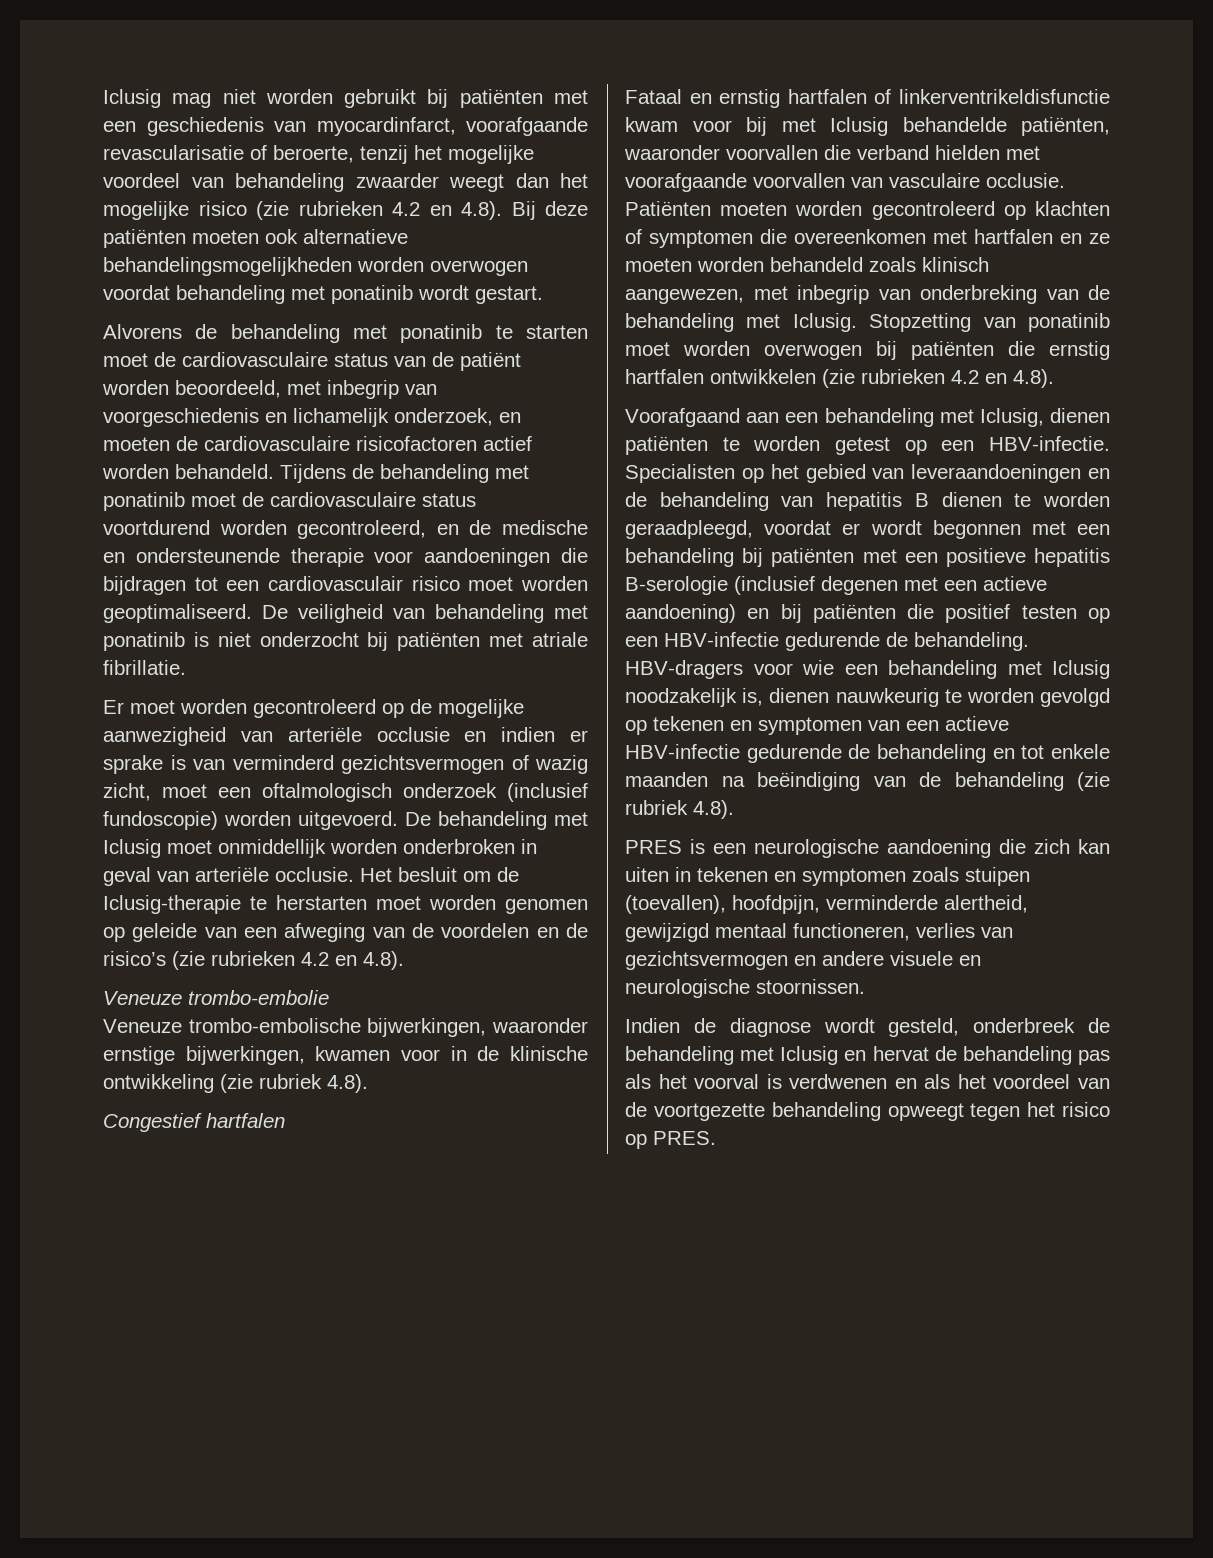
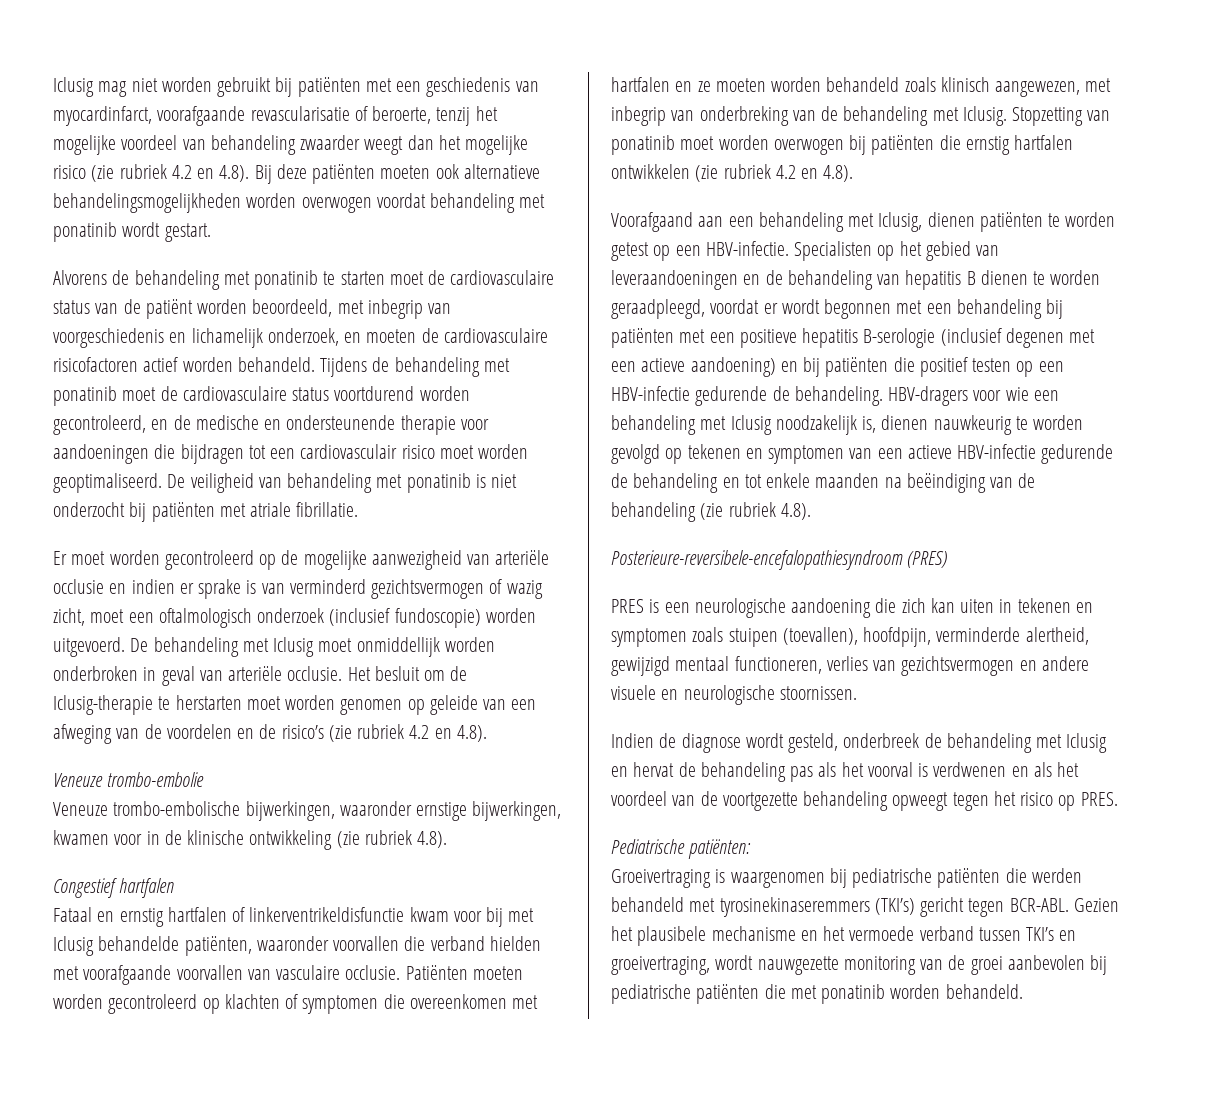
- Iclusig mag niet worden gebruikt bij patiënten met een geschiedenis van myocardinfarct, voorafgaande revascularisatie of beroerte, tenzij het mogelijke voordeel van behandeling zwaarder weegt dan het mogelijke risico (zie rubrieken 4.2 en 4.8). Bij deze patiënten moeten ook alternatieve behandelingsmogelijkheden worden overwogen voordat behandeling met ponatinib wordt gestart.
+ Iclusig mag niet worden gebruikt bij patiënten met een geschiedenis van myocardinfarct, voorafgaande revascularisatie of beroerte, tenzij het mogelijke voordeel van behandeling zwaarder weegt dan het mogelijke risico (zie rubriek 4.2 en 4.8). Bij deze patiënten moeten ook alternatieve behandelingsmogelijkheden worden overwogen voordat behandeling met ponatinib wordt gestart.
- Het besluit om de Iclusig-therapie te herstarten moet worden genomen op geleide van een afweging van de voordelen en de risico’s (zie rubrieken 4.2 en 4.8).
+ Het besluit om de Iclusig-therapie te herstarten moet worden genomen op geleide van een afweging van de voordelen en de risico’s (zie rubriek 4.2 en 4.8).
- Stopzetting van ponatinib moet worden overwogen bij patiënten die ernstig hartfalen ontwikkelen (zie rubrieken 4.2 en 4.8).
+ Stopzetting van ponatinib moet worden overwogen bij patiënten die ernstig hartfalen ontwikkelen (zie rubriek 4.2 en 4.8).
+ Posterieure-reversibele-encefalopathiesyndroom (PRES)
+ Pediatrische patiënten:
+ Groeivertraging is waargenomen bij pediatrische patiënten die werden behandeld met tyrosinekinaseremmers (TKI’s) gericht tegen BCR-ABL. Gezien het plausibele mechanisme en het vermoede verband tussen TKI’s en groeivertraging, wordt nauwgezette monitoring van de groei aanbevolen bij pediatrische patiënten die met ponatinib worden behandeld.

